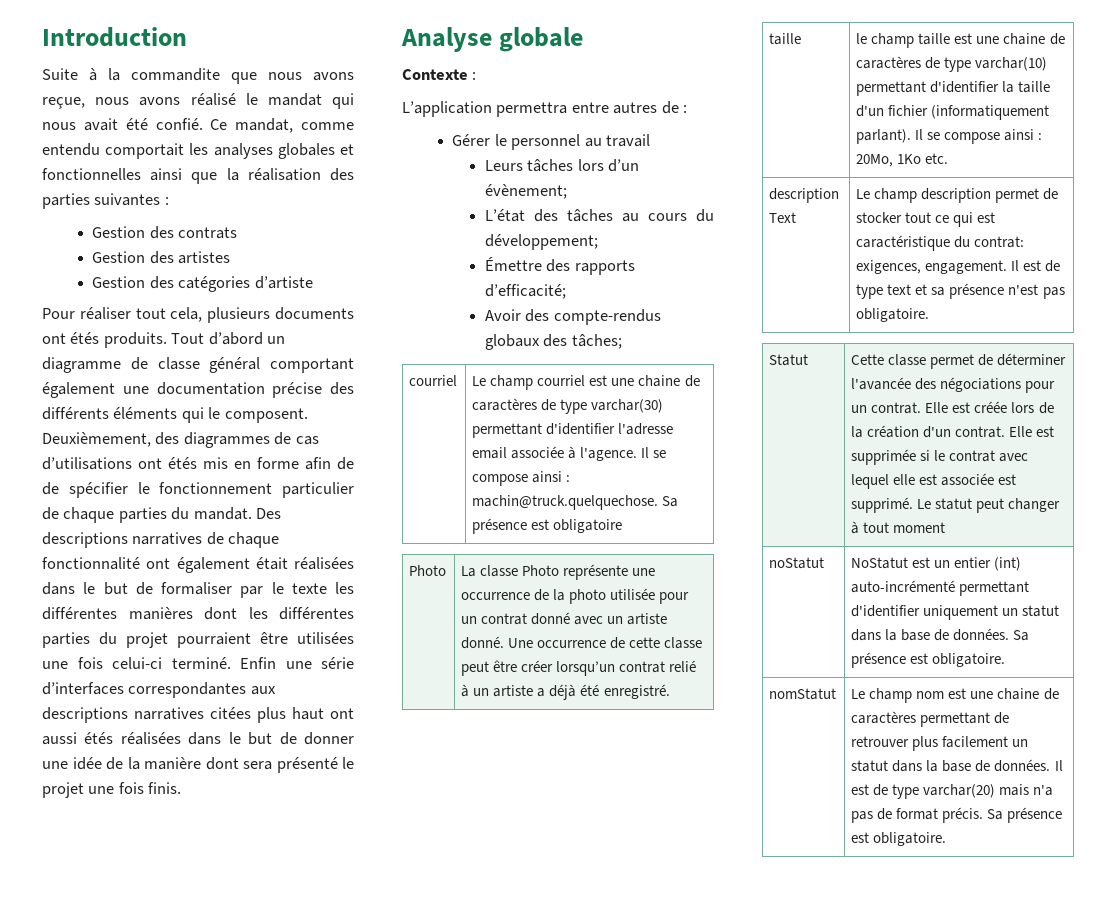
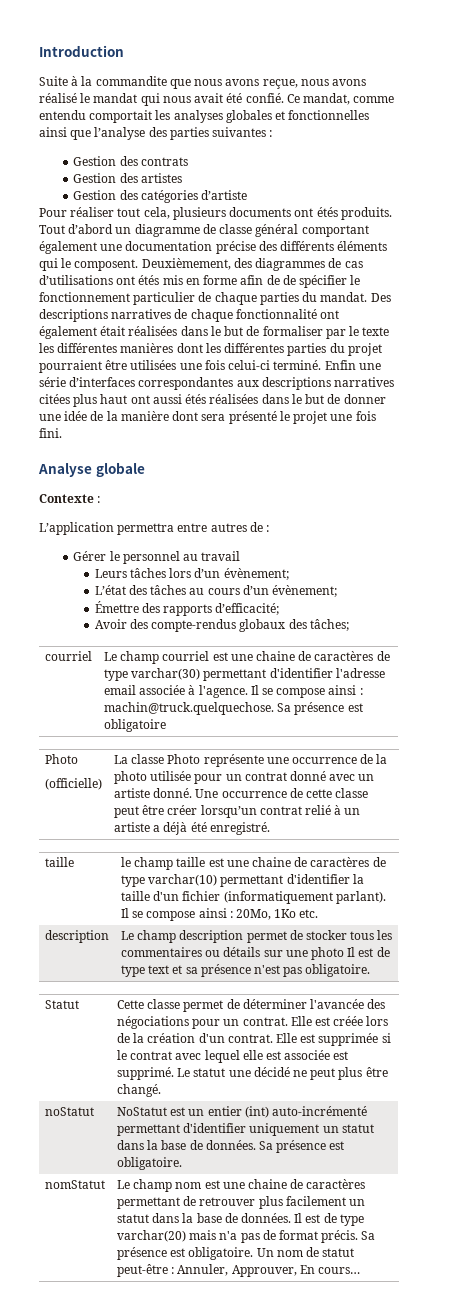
- Ce mandat, comme entendu comportait les analyses globales et fonctionnelles ainsi que la réalisation des parties suivantes :
+ Ce mandat, comme entendu comportait les analyses globales et fonctionnelles ainsi que l’analyse des parties suivantes :
- Enfin une série d’interfaces correspondantes aux descriptions narratives citées plus haut ont aussi étés réalisées dans le but de donner une idée de la manière dont sera présenté le projet une fois finis.
+ Enfin une série d’interfaces correspondantes aux descriptions narratives citées plus haut ont aussi étés réalisées dans le but de donner une idée de la manière dont sera présenté le projet une fois fini.
- L’état des tâches au cours du développement;
+ L’état des tâches au cours d’un évènement;
  courriel | Le champ courriel est une chaine de caractères de type varchar(30) permettant d'identifier l'adresse email associée à l'agence. Il se compose ainsi : machin@truck.quelquechose. Sa présence est obligatoire
- Photo | La classe Photo représente une occurrence de la photo utilisée pour un contrat donné avec un artiste donné. Une occurrence de cette classe peut être créer lorsqu’un contrat relié à un artiste a déjà été enregistré.
+ Photo
+ (officielle) | La classe Photo représente une occurrence de la photo utilisée pour un contrat donné avec un artiste donné. Une occurrence de cette classe peut être créer lorsqu’un contrat relié à un artiste a déjà été enregistré.
- description Text | Le champ description permet de stocker tout ce qui est caractéristique du contrat: exigences, engagement. Il est de type text et sa présence n'est pas obligatoire.
+ description | Le champ description permet de stocker tous les commentaires ou détails sur une photo Il est de type text et sa présence n'est pas obligatoire.
- Le statut peut changer à tout moment
+ Le statut une décidé ne peut plus être changé.
+ Un nom de statut peut-être : Annuler, Approuver, En cours…

